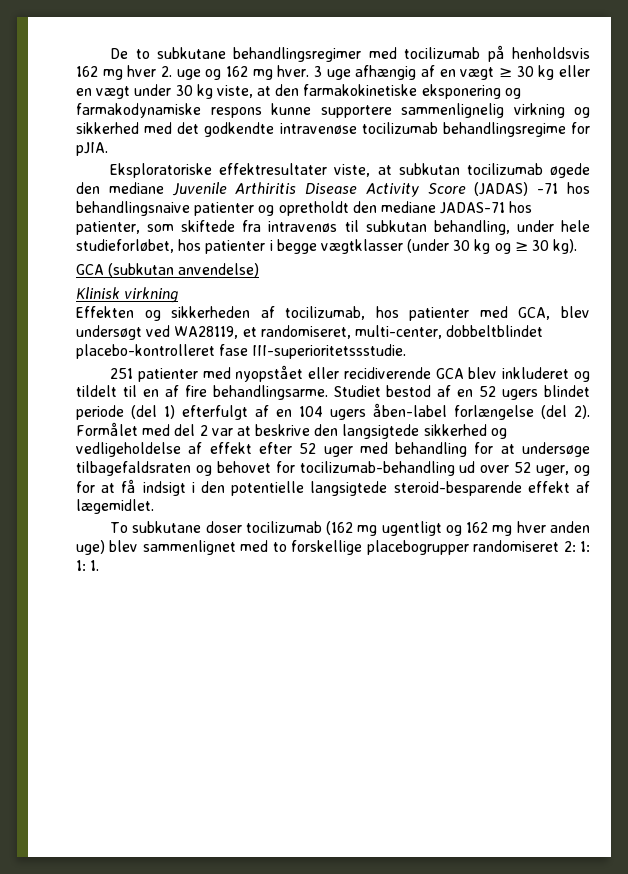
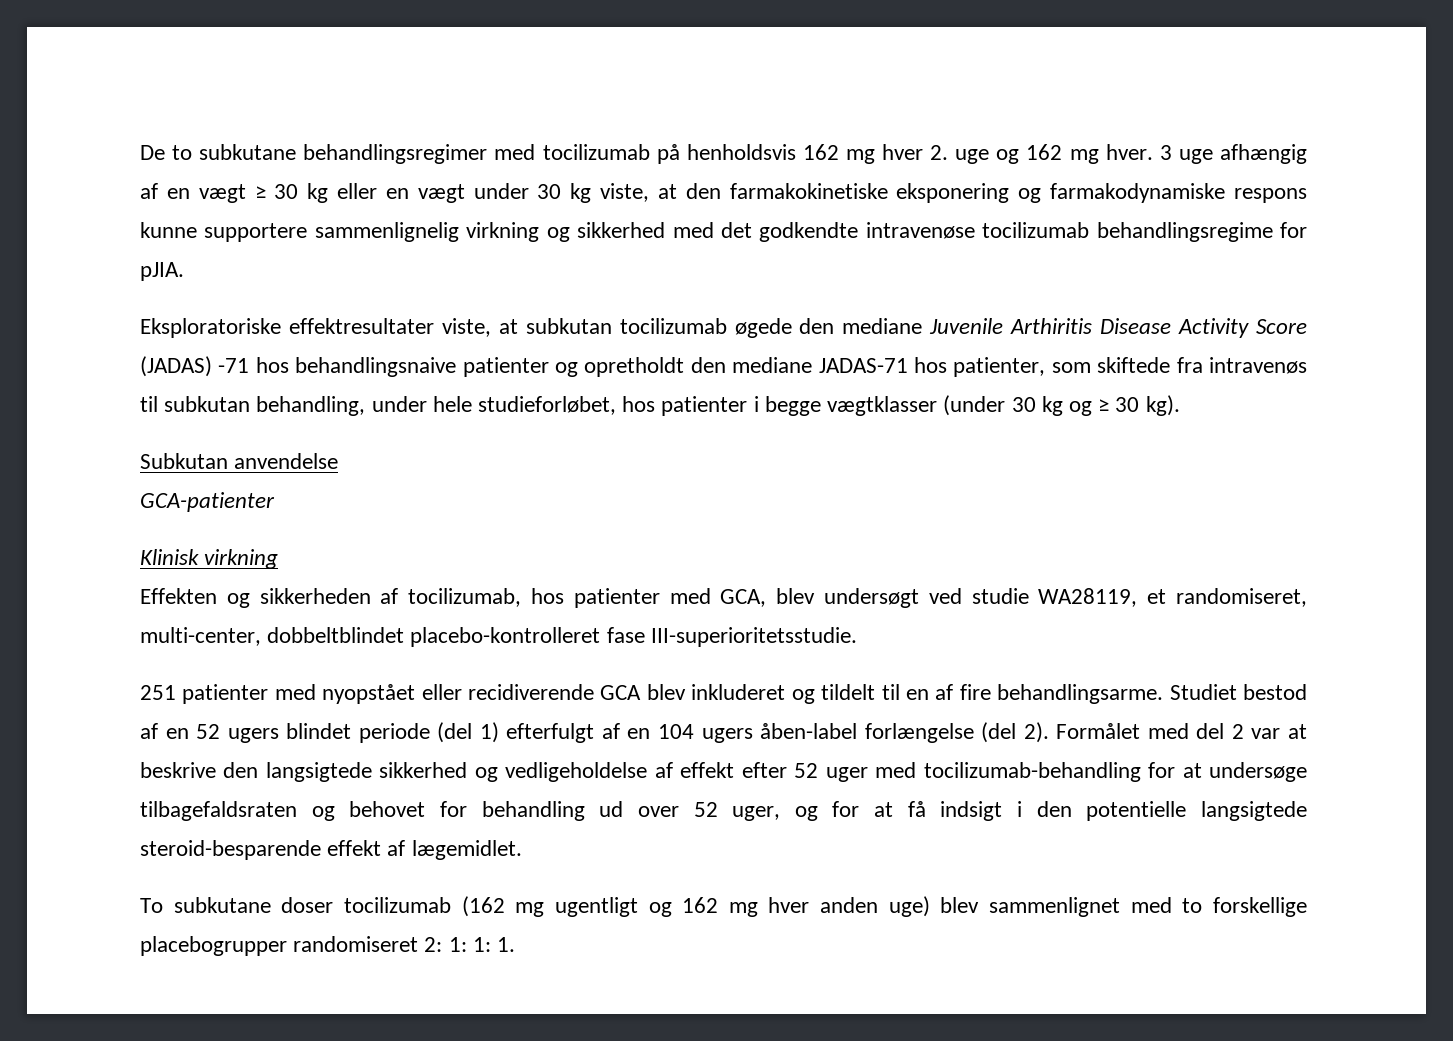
- GCA (subkutan anvendelse)
+ Subkutan anvendelse
+ GCA-patienter
- Effekten og sikkerheden af tocilizumab, hos patienter med GCA, blev undersøgt ved WA28119, et randomiseret, multi-center, dobbeltblindet placebo-kontrolleret fase III-superioritetssstudie.
+ Effekten og sikkerheden af tocilizumab, hos patienter med GCA, blev undersøgt ved studie WA28119, et randomiseret, multi-center, dobbeltblindet placebo-kontrolleret fase III-superioritetsstudie.
- Formålet med del 2 var at beskrive den langsigtede sikkerhed og vedligeholdelse af effekt efter 52 uger med behandling for at undersøge tilbagefaldsraten og behovet for tocilizumab-behandling ud over 52 uger, og for at få indsigt i den potentielle langsigtede steroid-besparende effekt af lægemidlet.
+ Formålet med del 2 var at beskrive den langsigtede sikkerhed og vedligeholdelse af effekt efter 52 uger med tocilizumab-behandling for at undersøge tilbagefaldsraten og behovet for behandling ud over 52 uger, og for at få indsigt i den potentielle langsigtede steroid-besparende effekt af lægemidlet.

